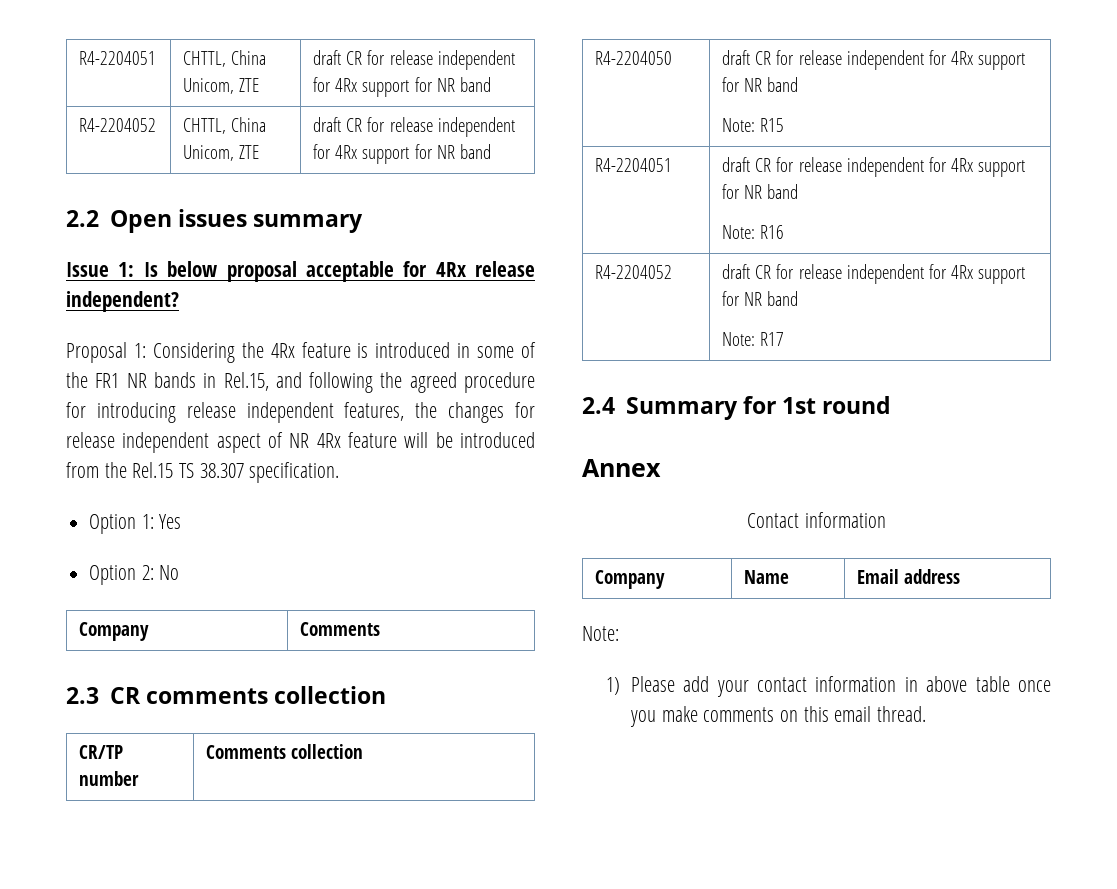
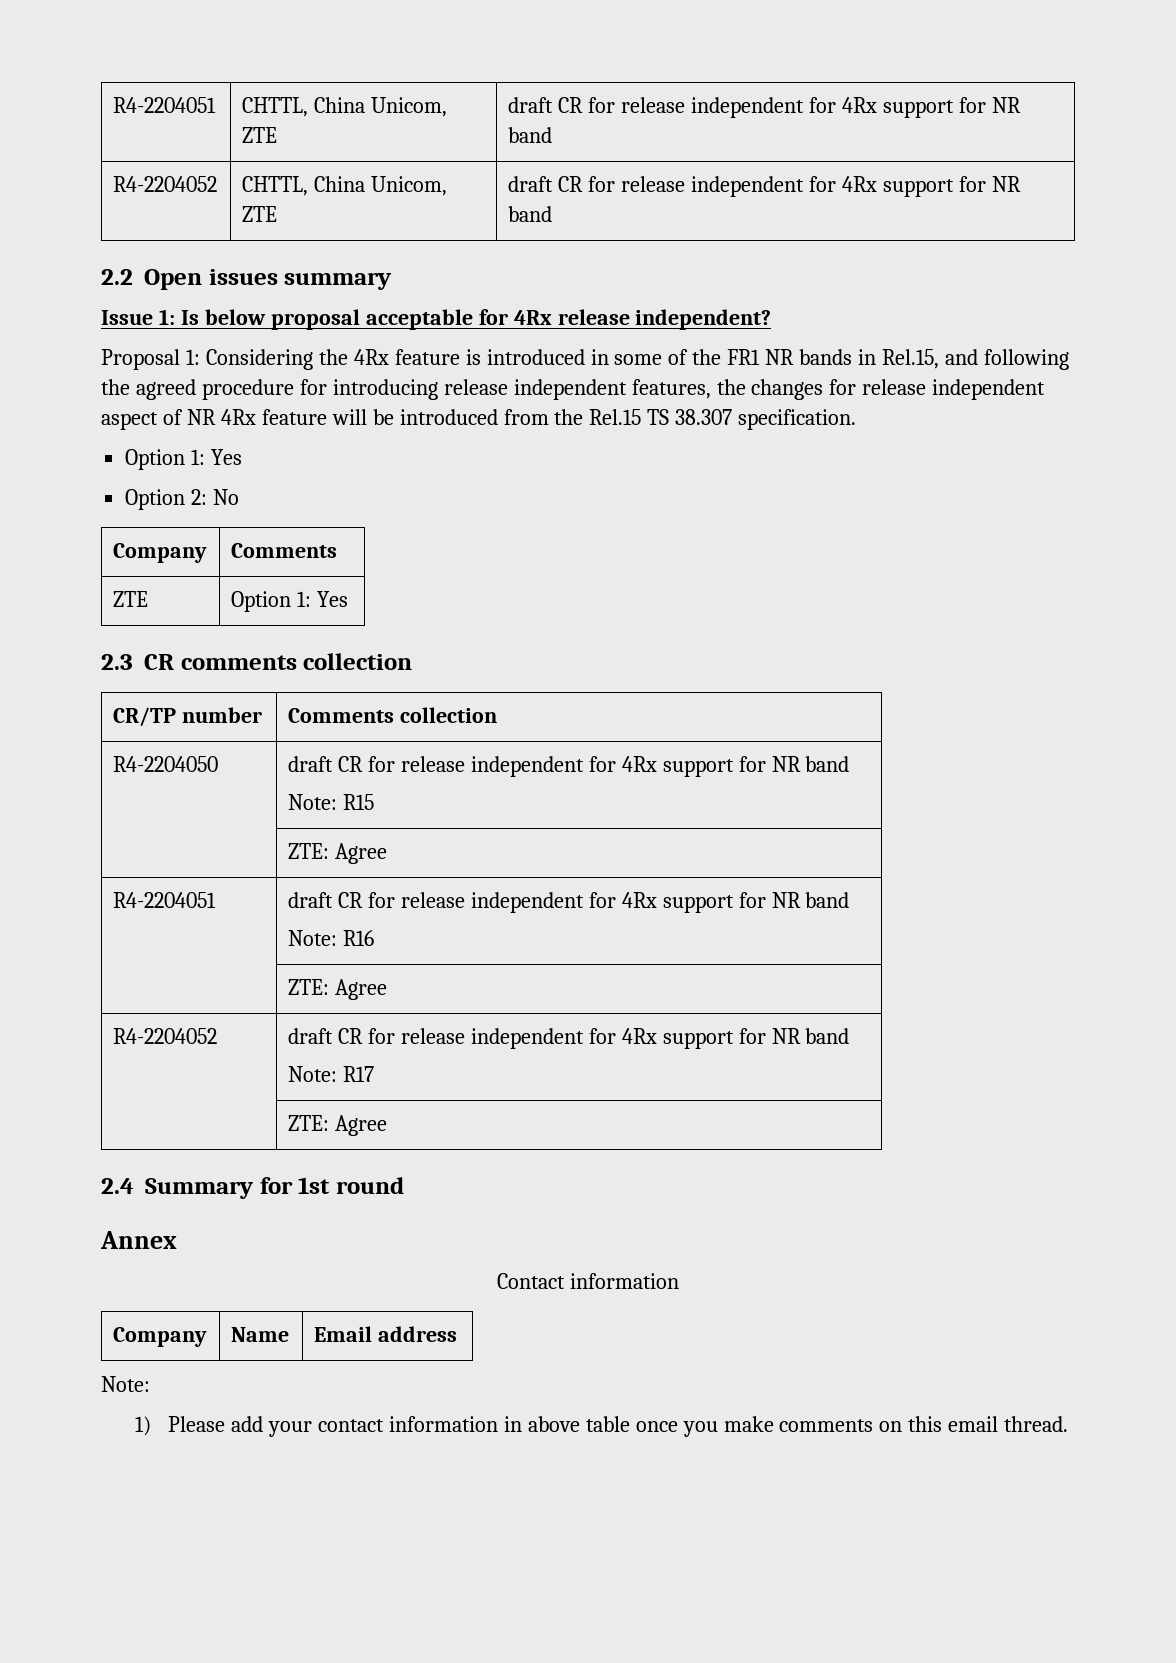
+ ZTE | Option 1: Yes
  R4-2204050 | draft CR for release independent for 4Rx support for NR band
  Note: R15
+ | ZTE: Agree
  R4-2204051 | draft CR for release independent for 4Rx support for NR band
  Note: R16
+ | ZTE: Agree
  R4-2204052 | draft CR for release independent for 4Rx support for NR band
  Note: R17
+ | ZTE: Agree

